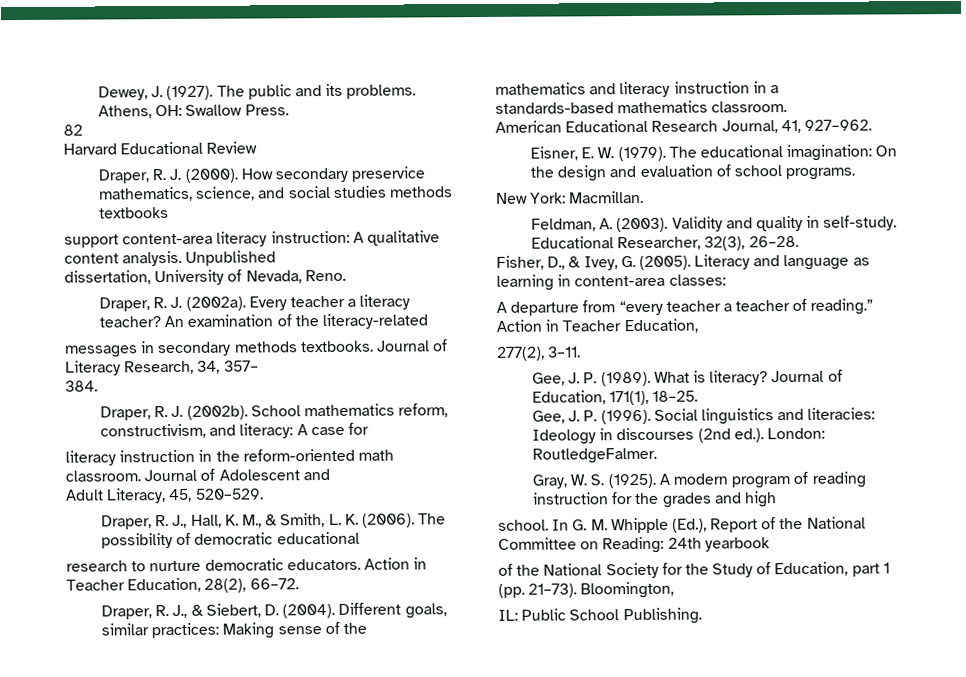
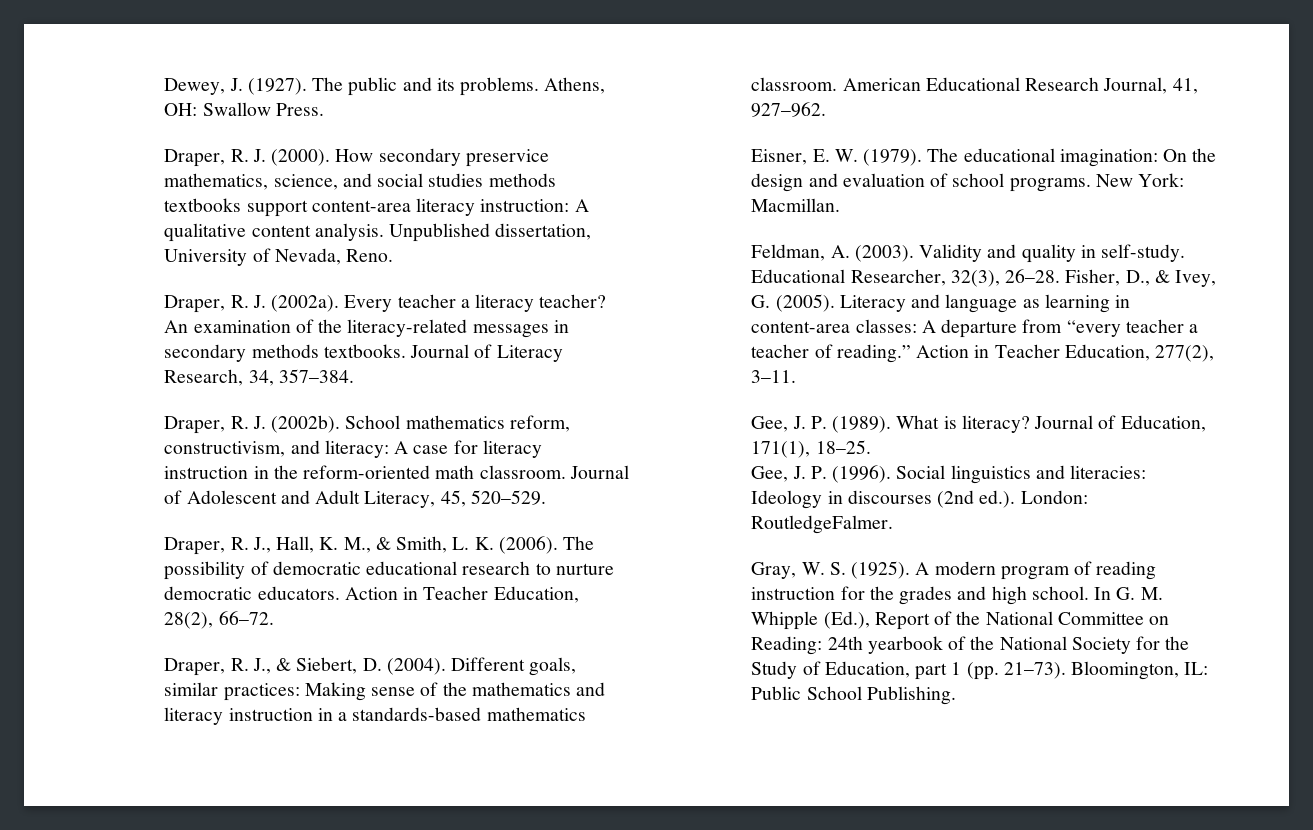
- 82
- Harvard Educational Review
- How secondary preservice mathematics, science, and social studies methods textbooks
- support content-area literacy instruction: A qualitative content analysis.
+ How secondary preservice mathematics, science, and social studies methods textbooks support content-area literacy instruction: A qualitative content analysis.
- Unpublished
- dissertation, University of Nevada, Reno.
+ Unpublished dissertation, University of Nevada, Reno.
- An examination of the literacy-related
- messages in secondary methods textbooks.
+ An examination of the literacy-related messages in secondary methods textbooks.
- Journal of Literacy Research, 34, 357–
- 384.
+ Journal of Literacy Research, 34, 357–384.
- School mathematics reform, constructivism, and literacy: A case for
- literacy instruction in the reform-oriented math classroom.
+ School mathematics reform, constructivism, and literacy: A case for literacy instruction in the reform-oriented math classroom.
- Journal of Adolescent and
- Adult Literacy, 45, 520–529.
+ Journal of Adolescent and Adult Literacy, 45, 520–529.
- The possibility of democratic educational
- research to nurture democratic educators.
+ The possibility of democratic educational research to nurture democratic educators.
- Different goals, similar practices: Making sense of the
- mathematics and literacy instruction in a standards-based mathematics classroom.
- American Educational Research Journal, 41, 927–962.
+ Different goals, similar practices: Making sense of the mathematics and literacy instruction in a standards-based mathematics classroom. American Educational Research Journal, 41, 927–962.
- The educational imagination: On the design and evaluation of school programs.
- New York: Macmillan.
+ The educational imagination: On the design and evaluation of school programs. New York: Macmillan.
- Educational Researcher, 32(3), 26–28.
- Fisher, D., & Ivey, G. (2005).
+ Educational Researcher, 32(3), 26–28. Fisher, D., & Ivey, G. (2005).
- Literacy and language as learning in content-area classes:
- A departure from “every teacher a teacher of reading.” Action in Teacher Education,
- 277(2), 3–11.
+ Literacy and language as learning in content-area classes: A departure from “every teacher a teacher of reading.” Action in Teacher Education, 277(2), 3–11.
- A modern program of reading instruction for the grades and high
- school.
+ A modern program of reading instruction for the grades and high school.
- In G. M. Whipple (Ed.), Report of the National Committee on Reading: 24th yearbook
- of the National Society for the Study of Education, part 1 (pp. 21–73).
+ In G. M. Whipple (Ed.), Report of the National Committee on Reading: 24th yearbook of the National Society for the Study of Education, part 1 (pp. 21–73).
- Bloomington,
- IL: Public School Publishing.
+ Bloomington, IL: Public School Publishing.

